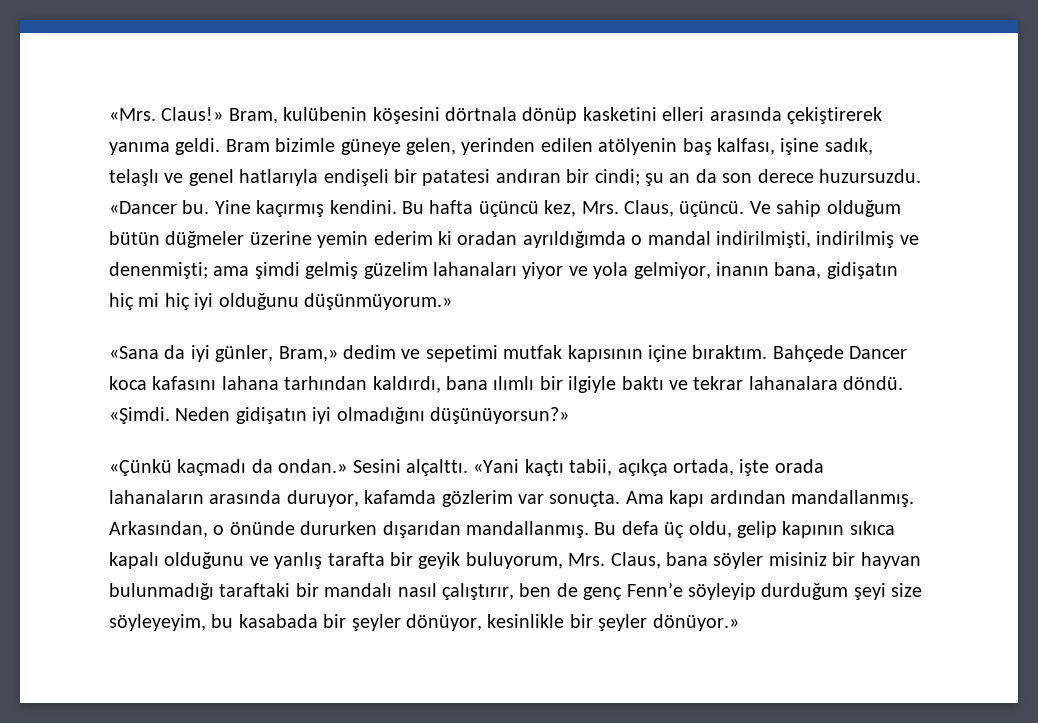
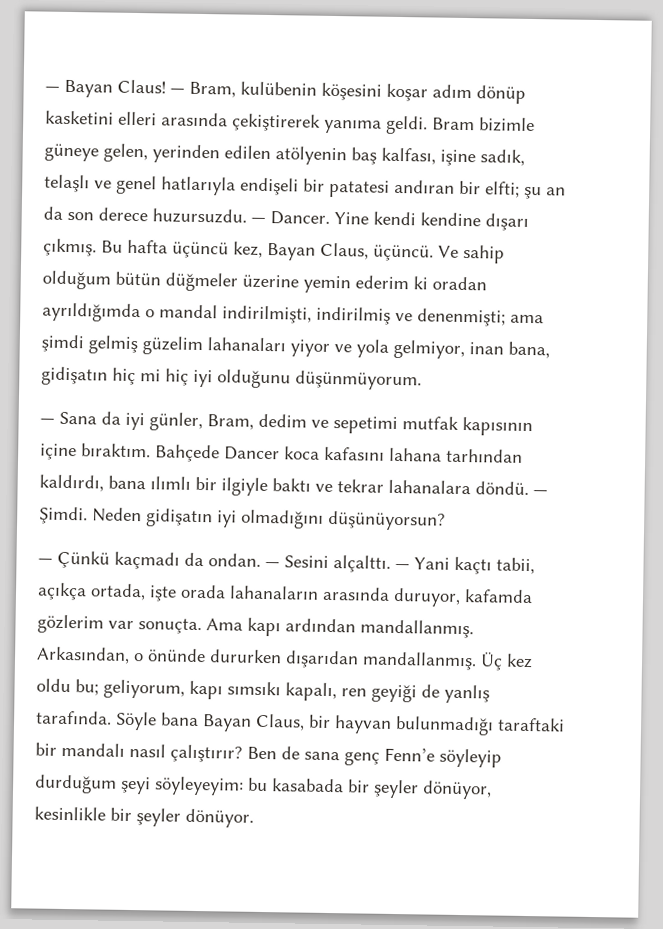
- «Mrs. Claus!» Bram, kulübenin köşesini dörtnala dönüp kasketini elleri arasında çekiştirerek yanıma geldi.
+ — Bayan Claus! — Bram, kulübenin köşesini koşar adım dönüp kasketini elleri arasında çekiştirerek yanıma geldi.
- Bram bizimle güneye gelen, yerinden edilen atölyenin baş kalfası, işine sadık, telaşlı ve genel hatlarıyla endişeli bir patatesi andıran bir cindi; şu an da son derece huzursuzdu.
+ Bram bizimle güneye gelen, yerinden edilen atölyenin baş kalfası, işine sadık, telaşlı ve genel hatlarıyla endişeli bir patatesi andıran bir elfti; şu an da son derece huzursuzdu.
- «Dancer bu. Yine kaçırmış kendini.
+ — Dancer. Yine kendi kendine dışarı çıkmış.
- Bu hafta üçüncü kez, Mrs. Claus, üçüncü.
+ Bu hafta üçüncü kez, Bayan Claus, üçüncü.
- Ve sahip olduğum bütün düğmeler üzerine yemin ederim ki oradan ayrıldığımda o mandal indirilmişti, indirilmiş ve denenmişti; ama şimdi gelmiş güzelim lahanaları yiyor ve yola gelmiyor, inanın bana, gidişatın hiç mi hiç iyi olduğunu düşünmüyorum.»
- «Sana da iyi günler, Bram,» dedim ve sepetimi mutfak kapısının içine bıraktım.
+ Ve sahip olduğum bütün düğmeler üzerine yemin ederim ki oradan ayrıldığımda o mandal indirilmişti, indirilmiş ve denenmişti; ama şimdi gelmiş güzelim lahanaları yiyor ve yola gelmiyor, inan bana, gidişatın hiç mi hiç iyi olduğunu düşünmüyorum.
+ — Sana da iyi günler, Bram, dedim ve sepetimi mutfak kapısının içine bıraktım.
- «Şimdi.
+ — Şimdi.
- Neden gidişatın iyi olmadığını düşünüyorsun?»
- «Çünkü kaçmadı da ondan.» Sesini alçalttı. «Yani kaçtı tabii, açıkça ortada, işte orada lahanaların arasında duruyor, kafamda gözlerim var sonuçta.
+ Neden gidişatın iyi olmadığını düşünüyorsun?
+ — Çünkü kaçmadı da ondan. — Sesini alçalttı. — Yani kaçtı tabii, açıkça ortada, işte orada lahanaların arasında duruyor, kafamda gözlerim var sonuçta.
- Bu defa üç oldu, gelip kapının sıkıca kapalı olduğunu ve yanlış tarafta bir geyik buluyorum, Mrs. Claus, bana söyler misiniz bir hayvan bulunmadığı taraftaki bir mandalı nasıl çalıştırır, ben de genç Fenn’e söyleyip durduğum şeyi size söyleyeyim, bu kasabada bir şeyler dönüyor, kesinlikle bir şeyler dönüyor.»
+ Üç kez oldu bu; geliyorum, kapı sımsıkı kapalı, ren geyiği de yanlış tarafında. Söyle bana Bayan Claus, bir hayvan bulunmadığı taraftaki bir mandalı nasıl çalıştırır? Ben de sana genç Fenn’e söyleyip durduğum şeyi söyleyeyim: bu kasabada bir şeyler dönüyor, kesinlikle bir şeyler dönüyor.

